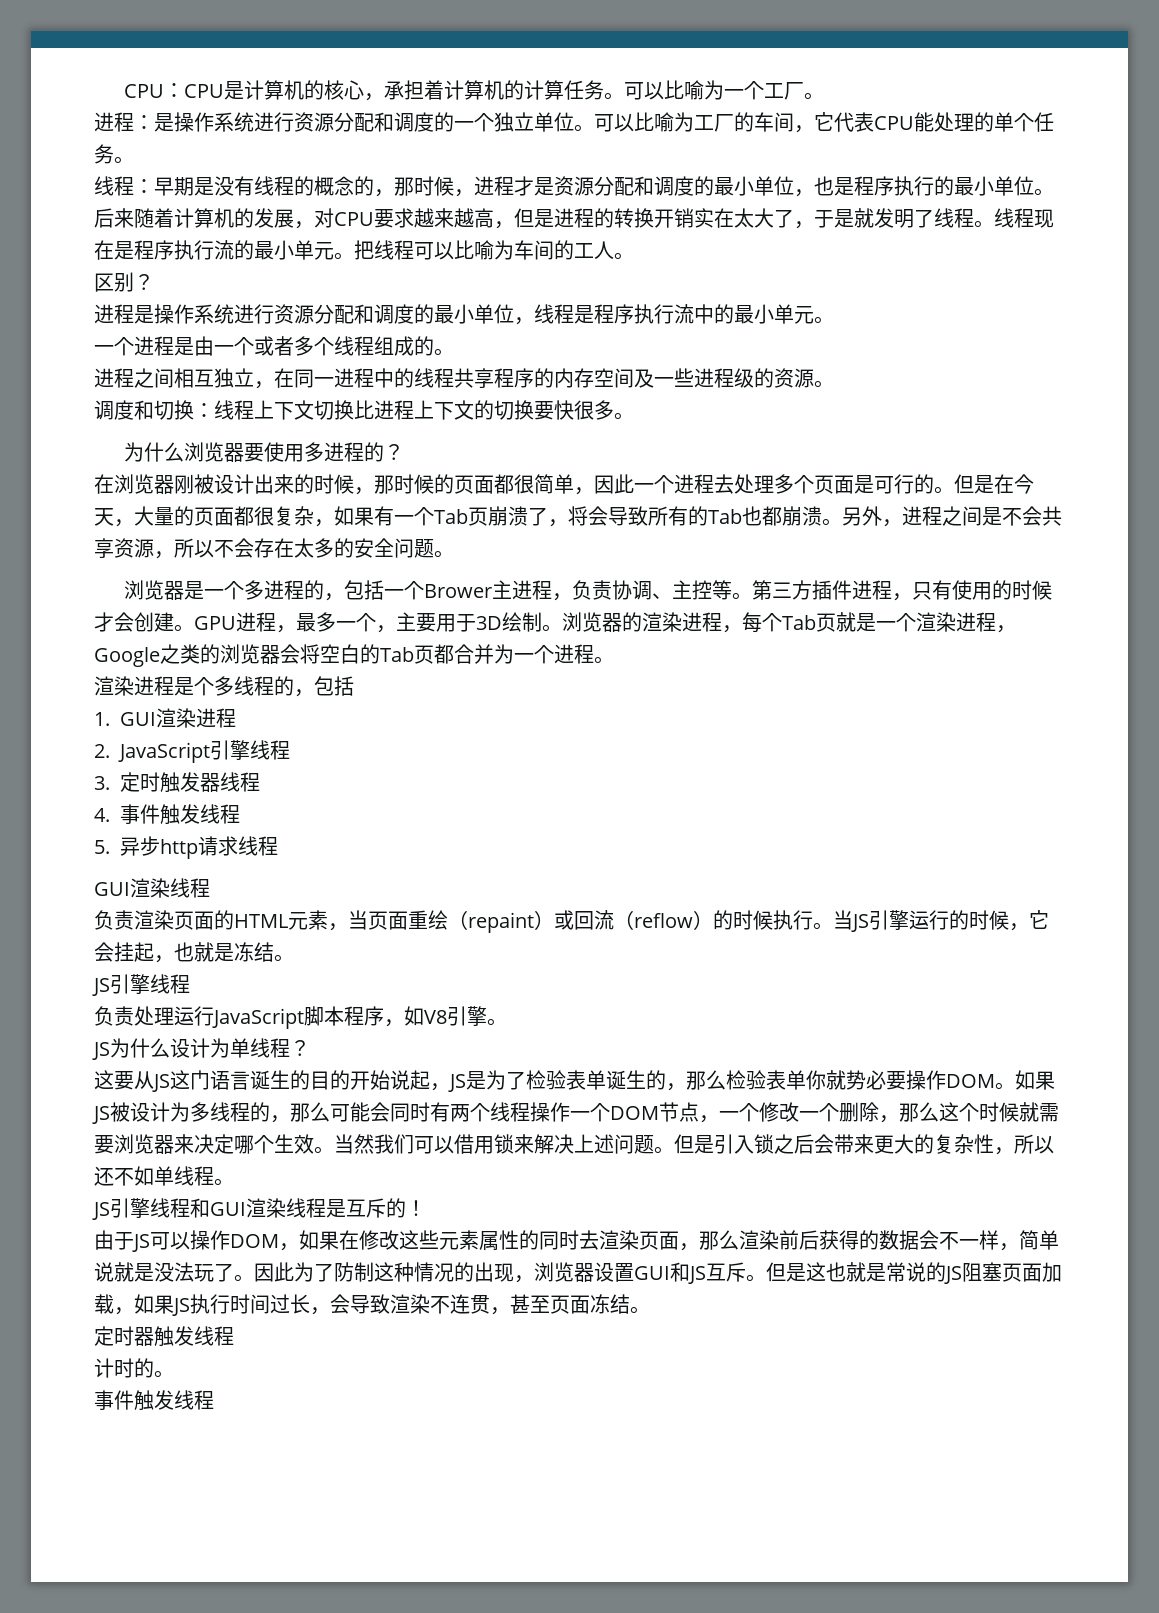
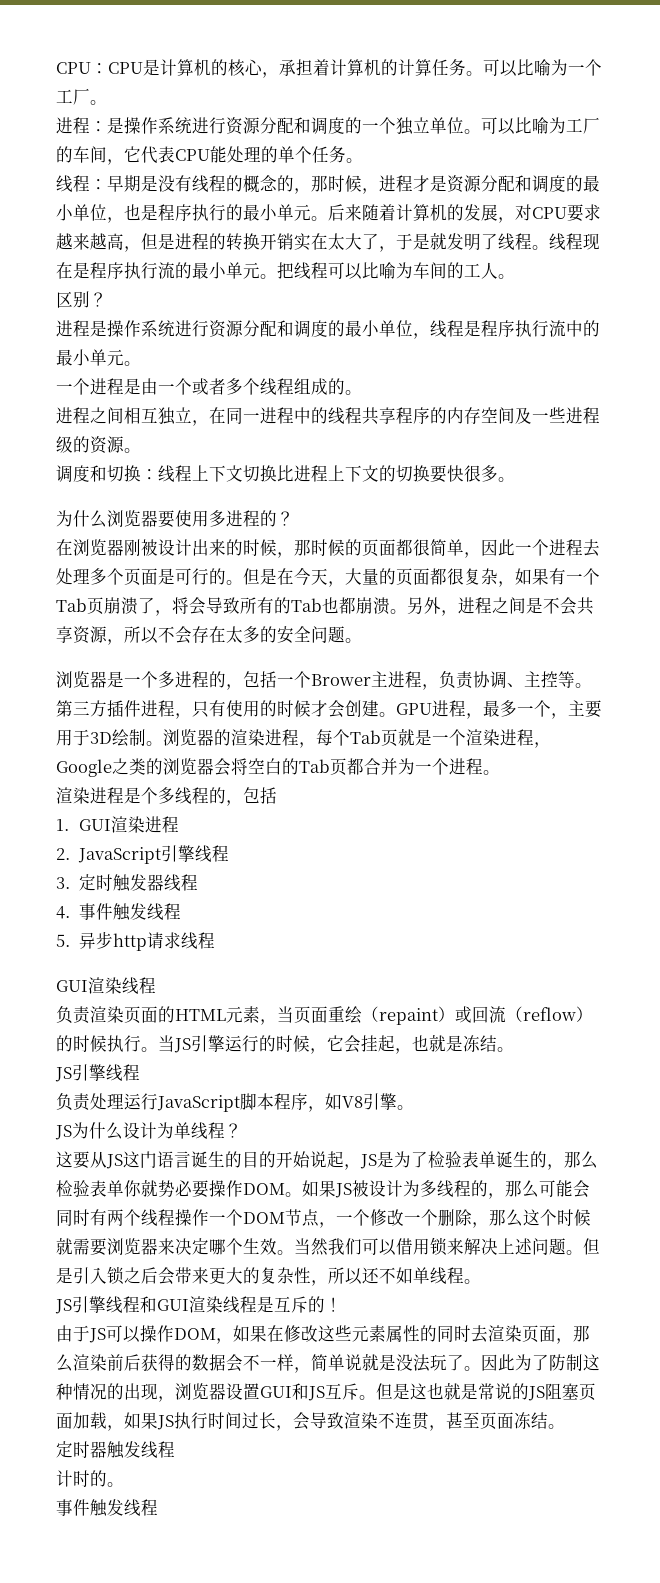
- 线程：早期是没有线程的概念的，那时候，进程才是资源分配和调度的最小单位，也是程序执行的最小单位。
+ 线程：早期是没有线程的概念的，那时候，进程才是资源分配和调度的最小单位，也是程序执行的最小单元。

